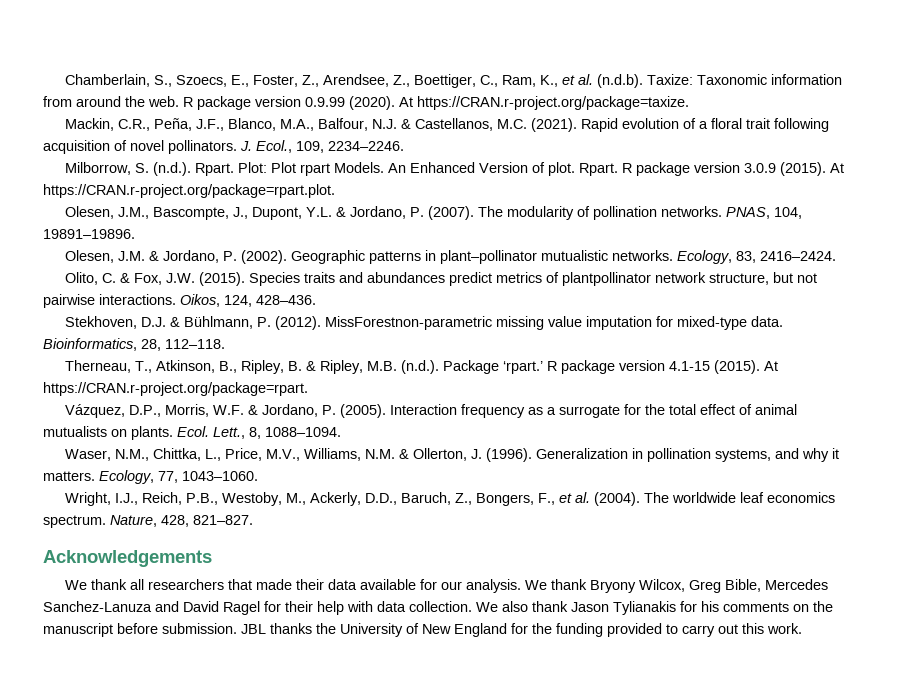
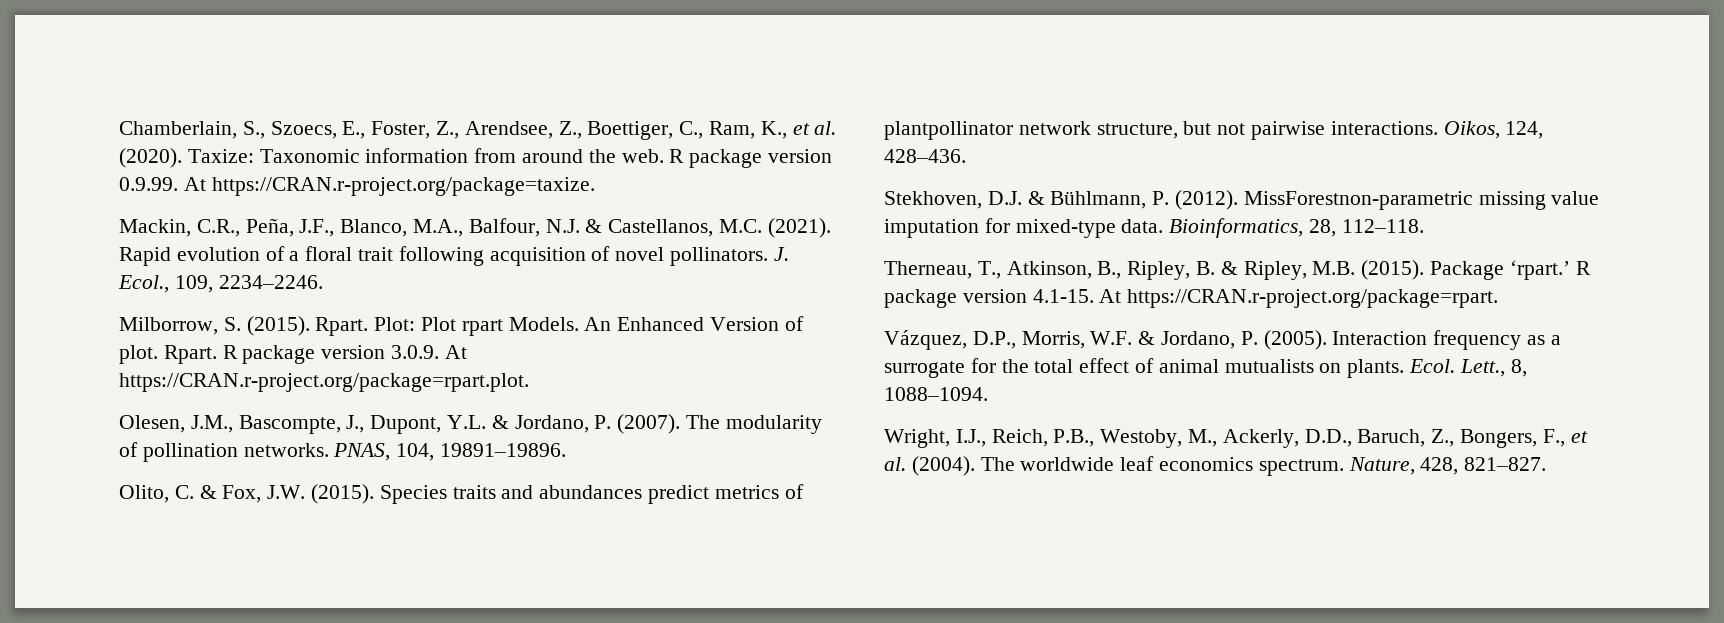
- Chamberlain, S., Szoecs, E., Foster, Z., Arendsee, Z., Boettiger, C., Ram, K., et al. (n.d.b). Taxize: Taxonomic information from around the web.
+ Chamberlain, S., Szoecs, E., Foster, Z., Arendsee, Z., Boettiger, C., Ram, K., et al. (2020). Taxize: Taxonomic information from around the web.
- R package version 0.9.99 (2020). At https://CRAN.r-project.org/package=taxize.
+ R package version 0.9.99. At https://CRAN.r-project.org/package=taxize.
- Milborrow, S. (n.d.). Rpart.
+ Milborrow, S. (2015). Rpart.
- R package version 3.0.9 (2015). At https://CRAN.r-project.org/package=rpart.plot.
+ R package version 3.0.9. At https://CRAN.r-project.org/package=rpart.plot.
- Olesen, J.M. & Jordano, P. (2002). Geographic patterns in plant–pollinator mutualistic networks. Ecology, 83, 2416–2424.
- Therneau, T., Atkinson, B., Ripley, B. & Ripley, M.B. (n.d.). Package ‘rpart.’
+ Therneau, T., Atkinson, B., Ripley, B. & Ripley, M.B. (2015). Package ‘rpart.’
- R package version 4.1-15 (2015). At https://CRAN.r-project.org/package=rpart.
+ R package version 4.1-15. At https://CRAN.r-project.org/package=rpart.
- Waser, N.M., Chittka, L., Price, M.V., Williams, N.M. & Ollerton, J. (1996). Generalization in pollination systems, and why it matters. Ecology, 77, 1043–1060.
- Acknowledgements
- We thank all researchers that made their data available for our analysis. We thank Bryony Wilcox, Greg Bible, Mercedes Sanchez-Lanuza and David Ragel for their help with data collection. We also thank Jason Tylianakis for his comments on the manuscript before submission. JBL thanks the University of New England for the funding provided to carry out this work.

